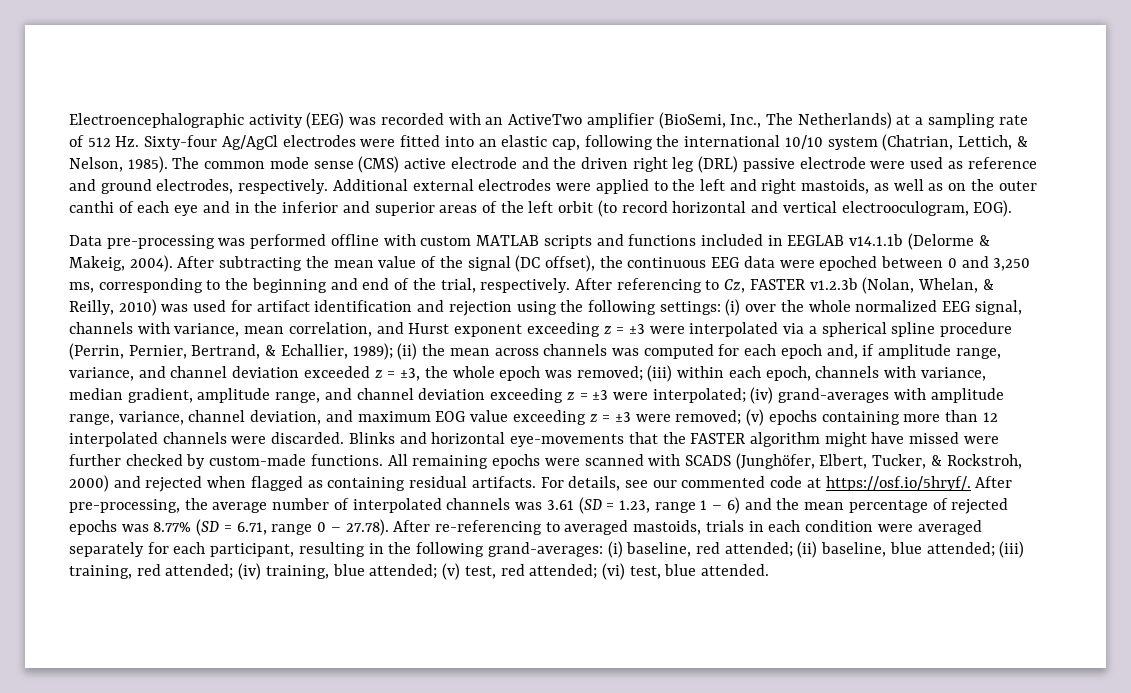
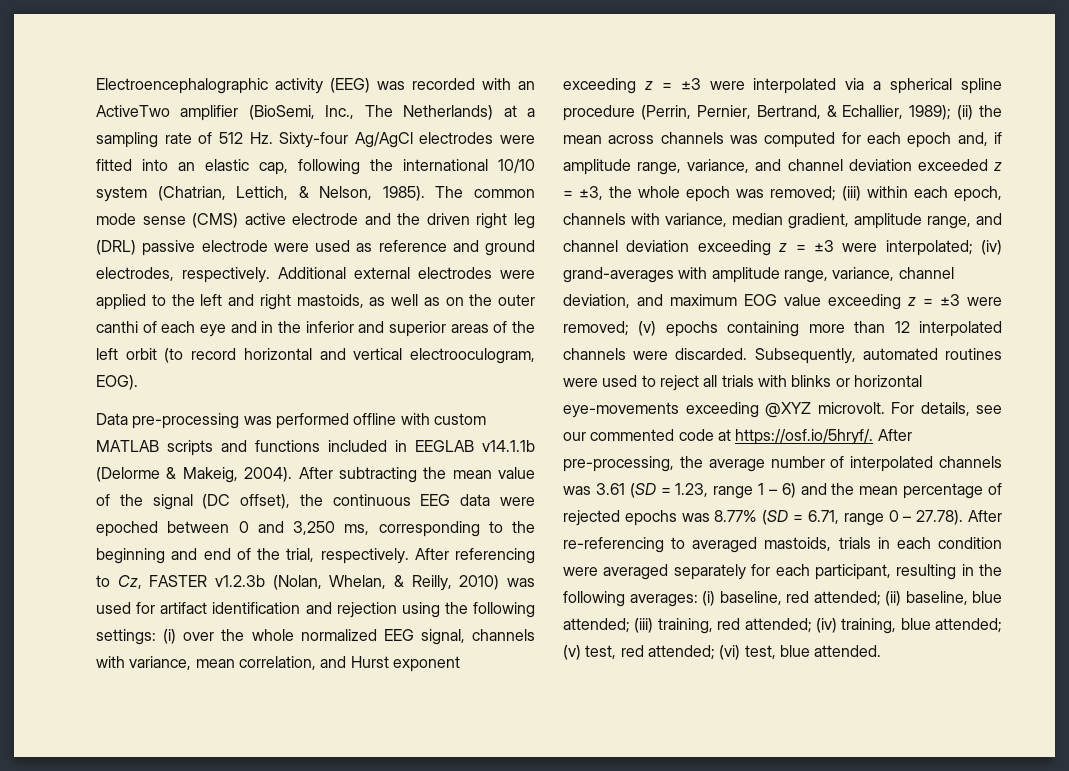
- Blinks and horizontal eye-movements that the FASTER algorithm might have missed were further checked by custom-made functions. All remaining epochs were scanned with SCADS (Junghöfer, Elbert, Tucker, & Rockstroh, 2000) and rejected when flagged as containing residual artifacts.
+ Subsequently, automated routines were used to reject all trials with blinks or horizontal eye-movements exceeding @XYZ microvolt.
- For details, see our commented code at https://osf.io/5hryf/. After pre-processing, the average number of interpolated channels was 3.61 (SD = 1.23, range 1 – 6) and the mean percentage of rejected epochs was 8.77% (SD = 6.71, range 0 – 27.78). After re-referencing to averaged mastoids, trials in each condition were averaged separately for each participant, resulting in the following grand-averages:
+ For details, see our commented code at https://osf.io/5hryf/. After pre-processing, the average number of interpolated channels was 3.61 (SD = 1.23, range 1 – 6) and the mean percentage of rejected epochs was 8.77% (SD = 6.71, range 0 – 27.78). After re-referencing to averaged mastoids, trials in each condition were averaged separately for each participant, resulting in the following averages:

